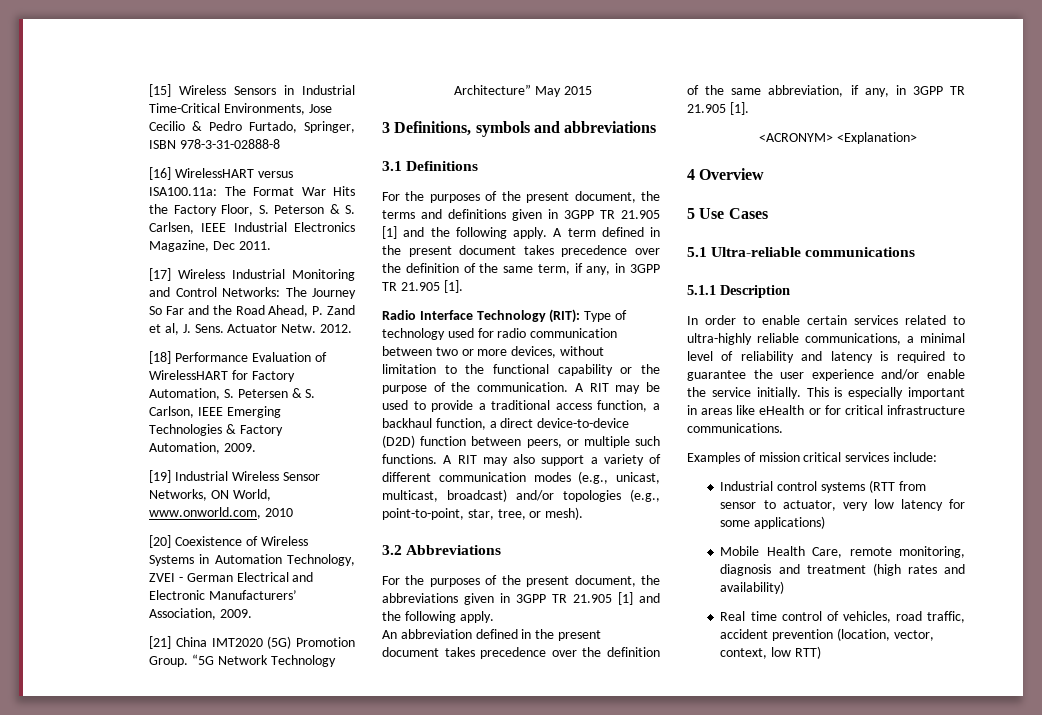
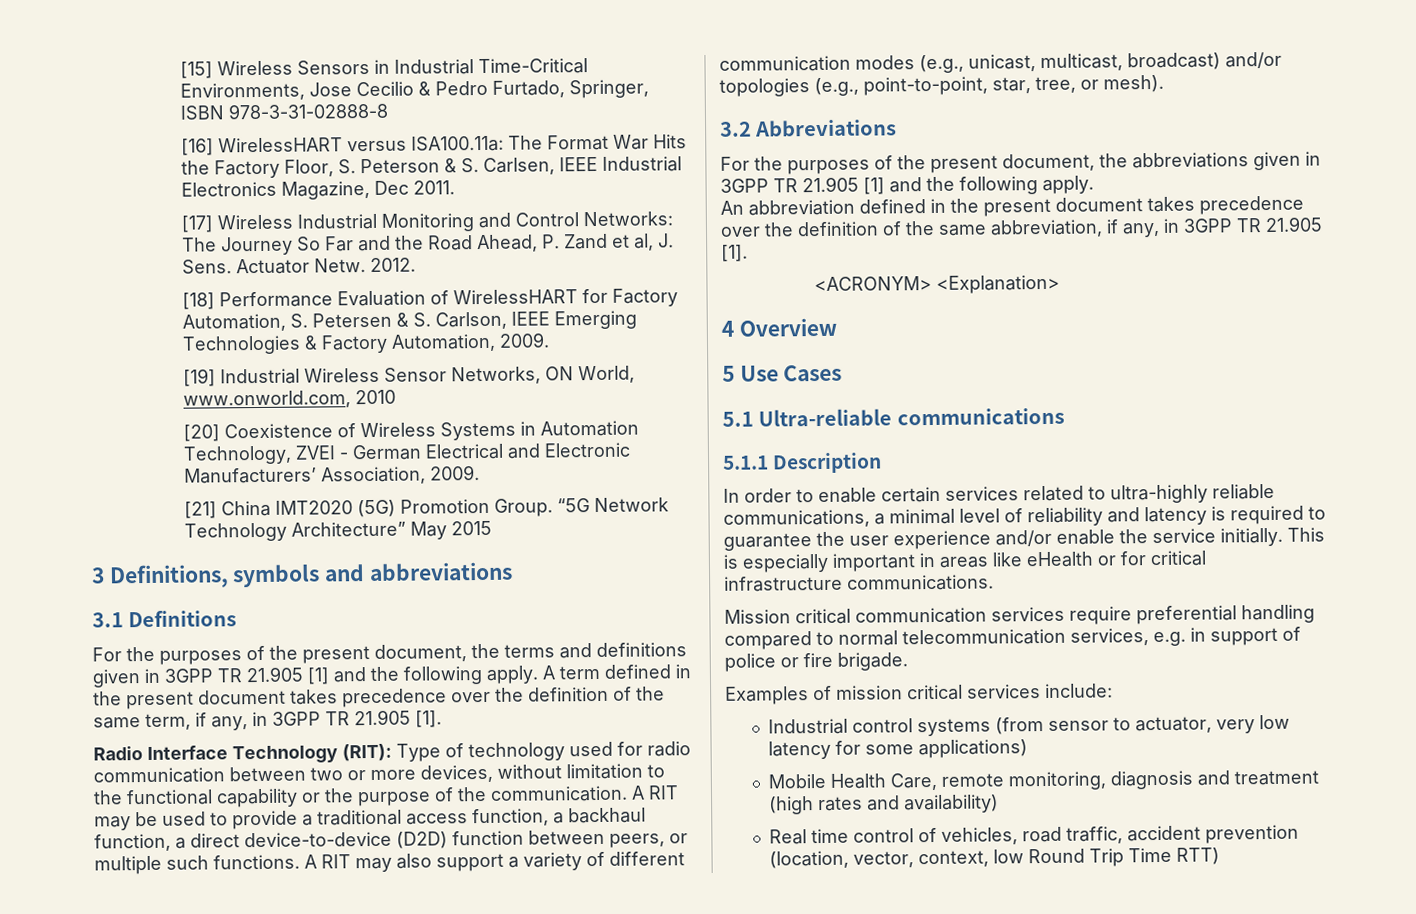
+ Mission critical communication services require preferential handling compared to normal telecommunication services, e.g. in support of police or fire brigade.
- Industrial control systems (RTT from sensor to actuator, very low latency for some applications)
+ Industrial control systems (from sensor to actuator, very low latency for some applications)
- Real time control of vehicles, road traffic, accident prevention (location, vector, context, low RTT)
+ Real time control of vehicles, road traffic, accident prevention (location, vector, context, low Round Trip Time RTT)

